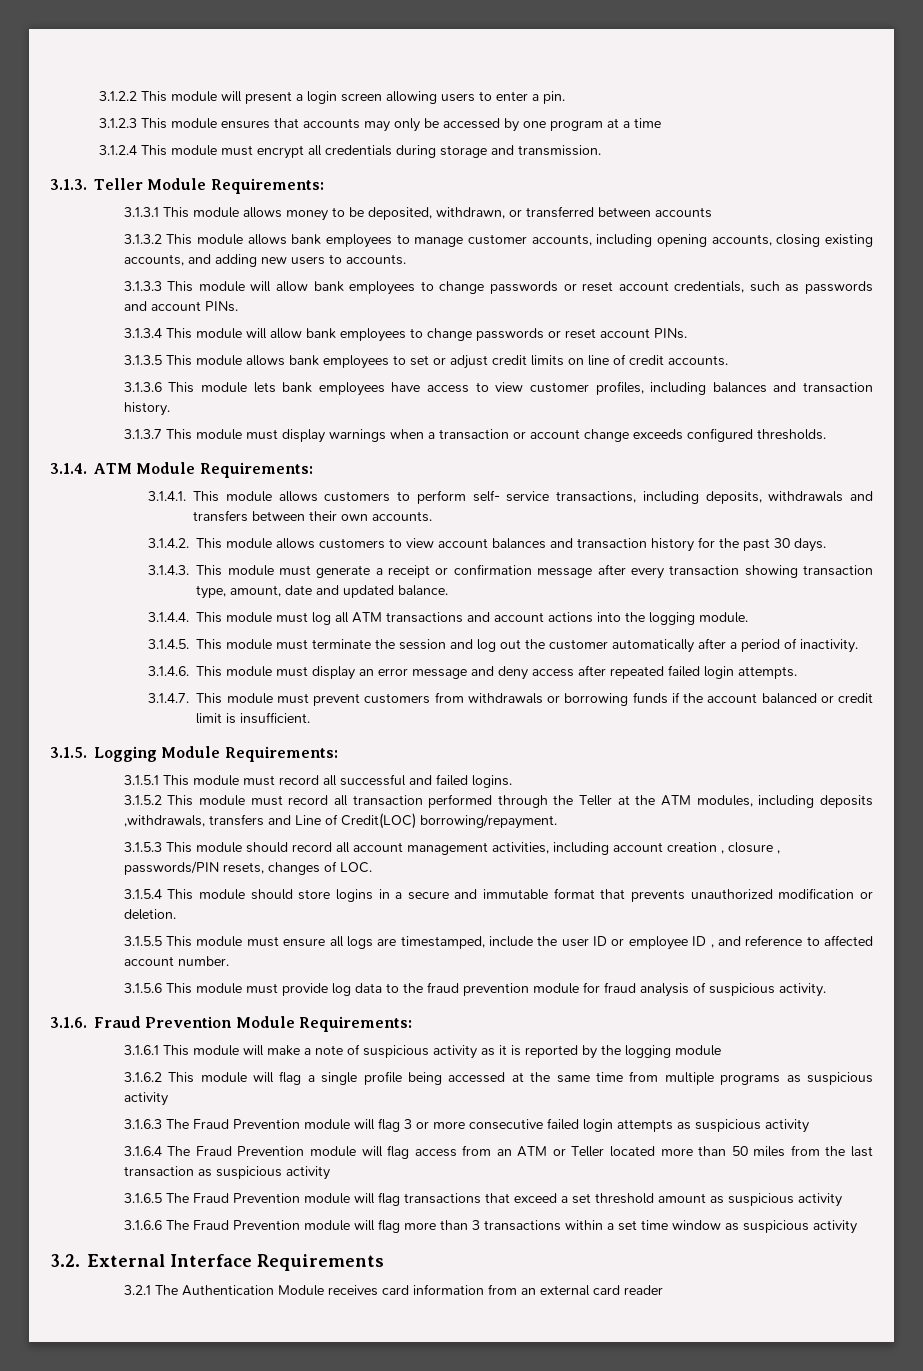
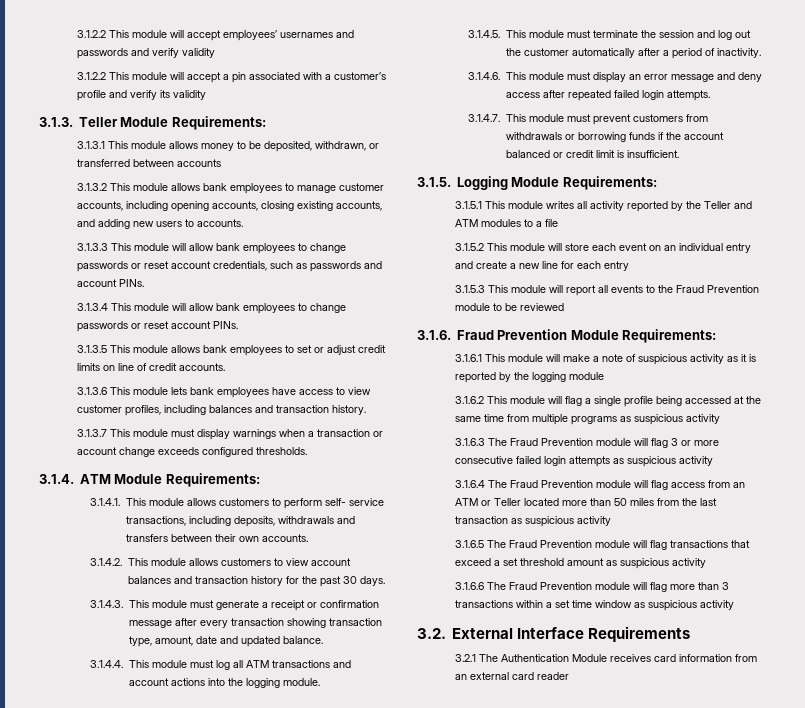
- 3.1.2.2 This module will present a login screen allowing users to enter a pin.
- 3.1.2.3 This module ensures that accounts may only be accessed by one program at a time
- 3.1.2.4 This module must encrypt all credentials during storage and transmission.
+ 3.1.2.2 This module will accept employees’ usernames and passwords and verify validity
+ 3.1.2.2 This module will accept a pin associated with a customer’s profile and verify its validity
- 3.1.5.1 This module must record all successful and failed logins.
- 3.1.5.2 This module must record all transaction performed through the Teller at the ATM modules, including deposits ,withdrawals, transfers and Line of Credit(LOC) borrowing/repayment.
- 3.1.5.3 This module should record all account management activities, including account creation , closure , passwords/PIN resets, changes of LOC.
- 3.1.5.4 This module should store logins in a secure and immutable format that prevents unauthorized modification or deletion.
- 3.1.5.5 This module must ensure all logs are timestamped, include the user ID or employee ID , and reference to affected account number.
- 3.1.5.6 This module must provide log data to the fraud prevention module for fraud analysis of suspicious activity.
+ 3.1.5.1 This module writes all activity reported by the Teller and ATM modules to a file
+ 3.1.5.2 This module will store each event on an individual entry and create a new line for each entry
+ 3.1.5.3 This module will report all events to the Fraud Prevention module to be reviewed

